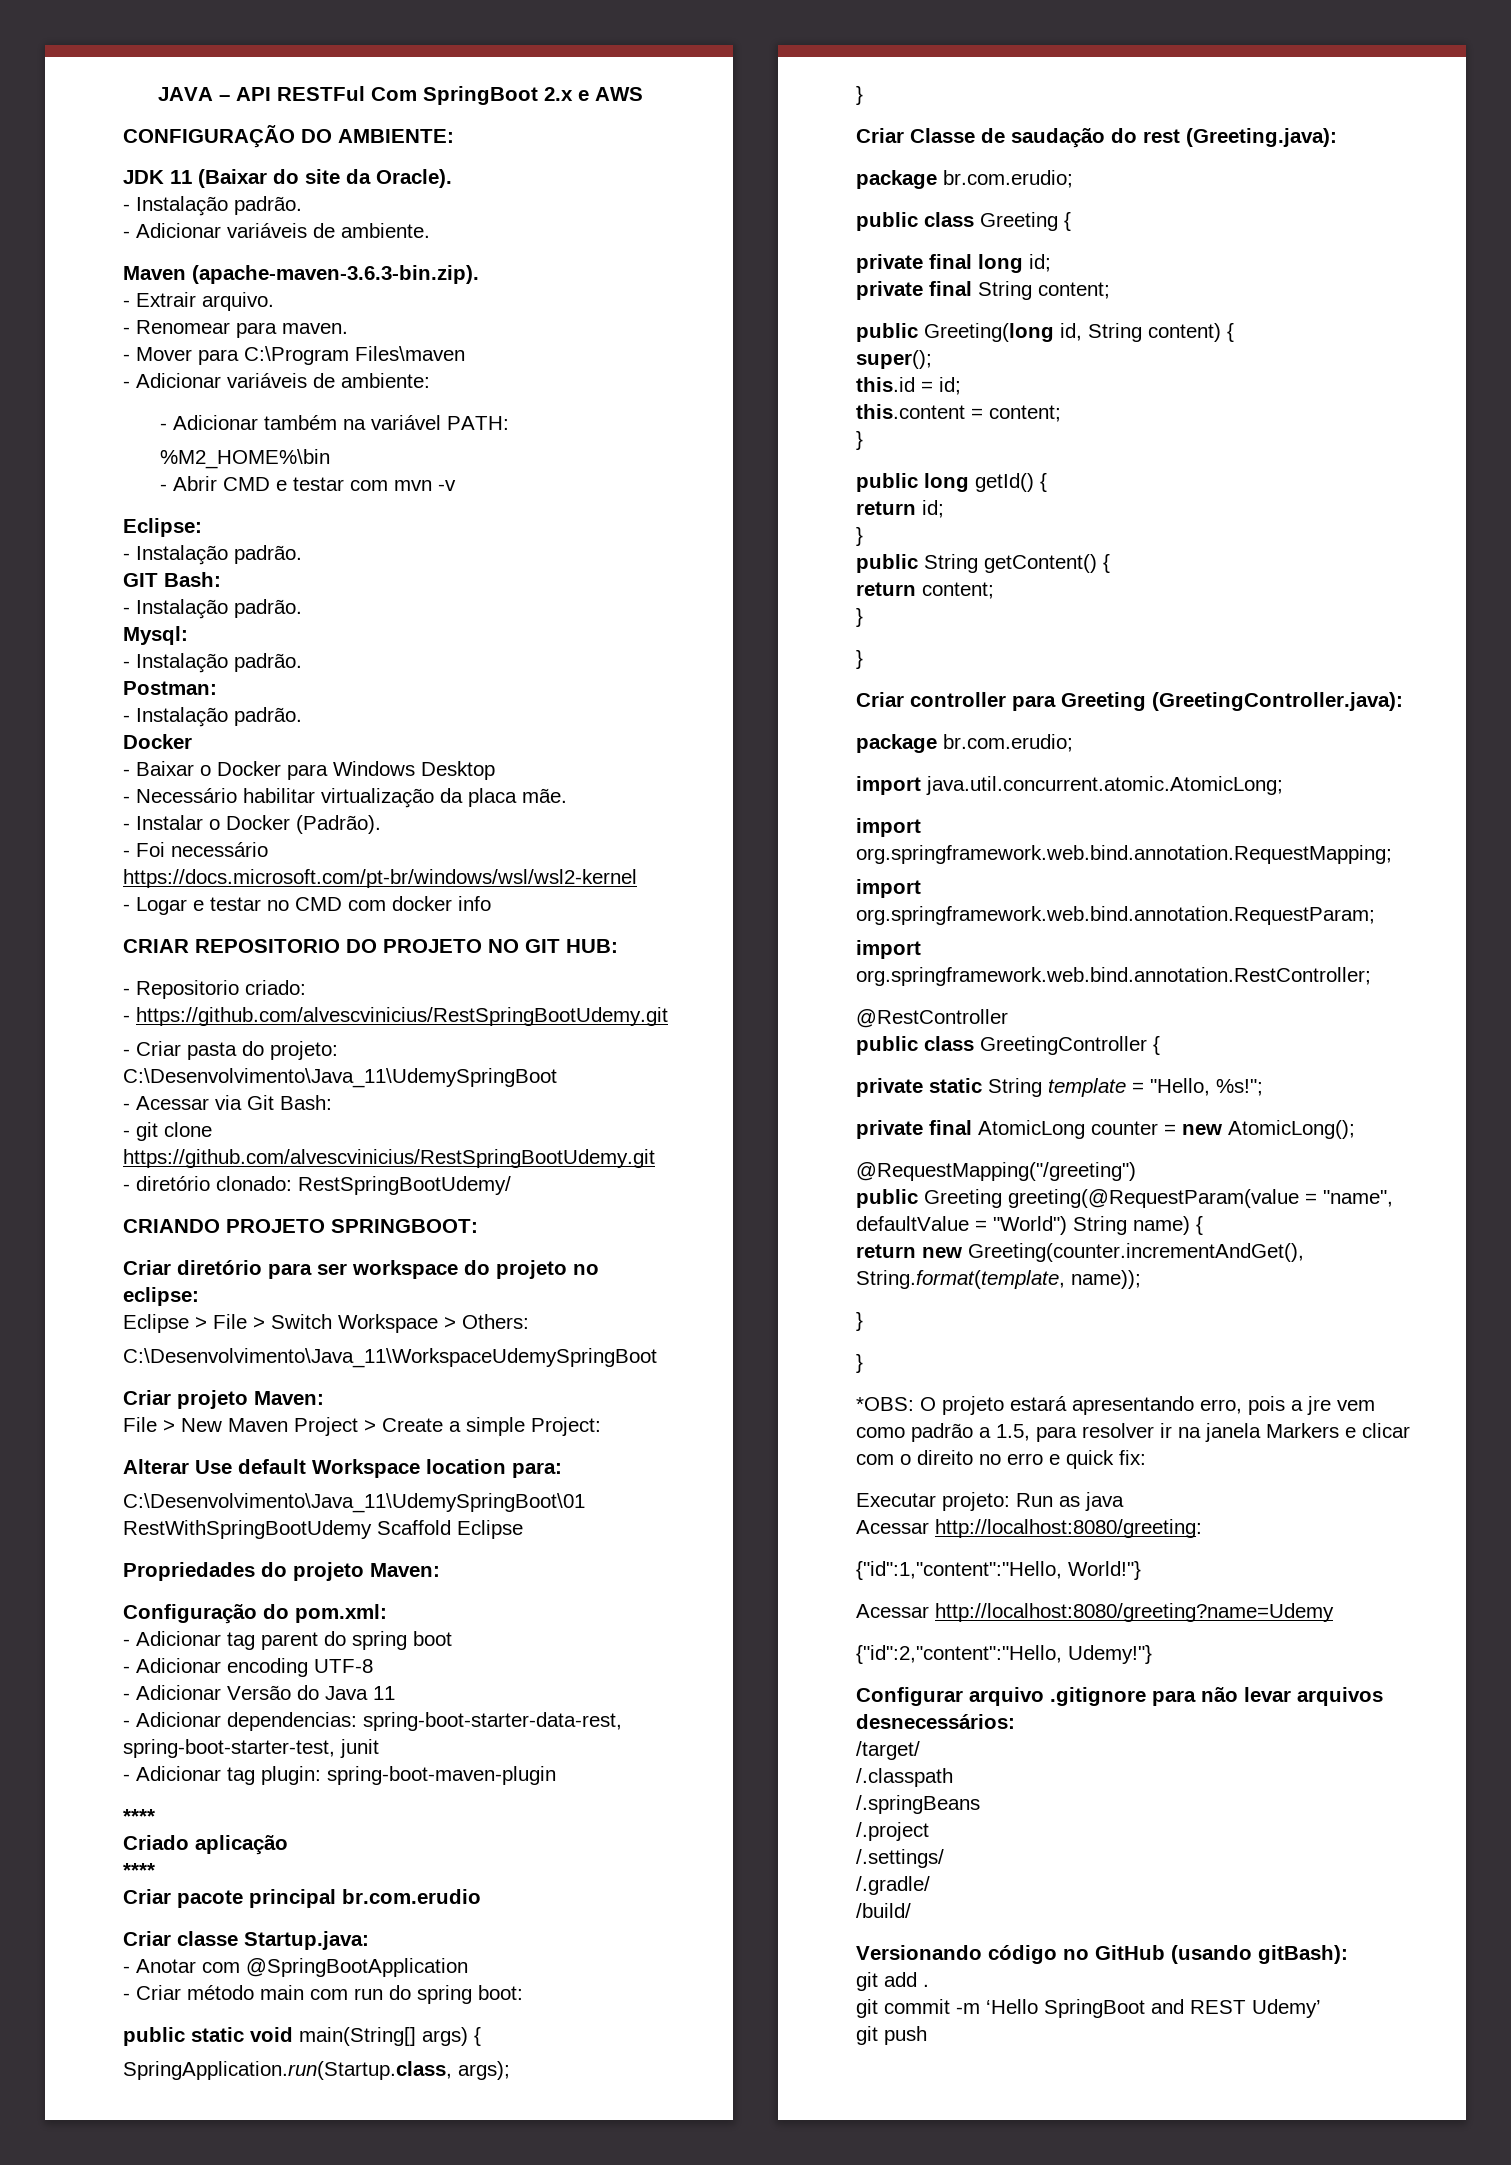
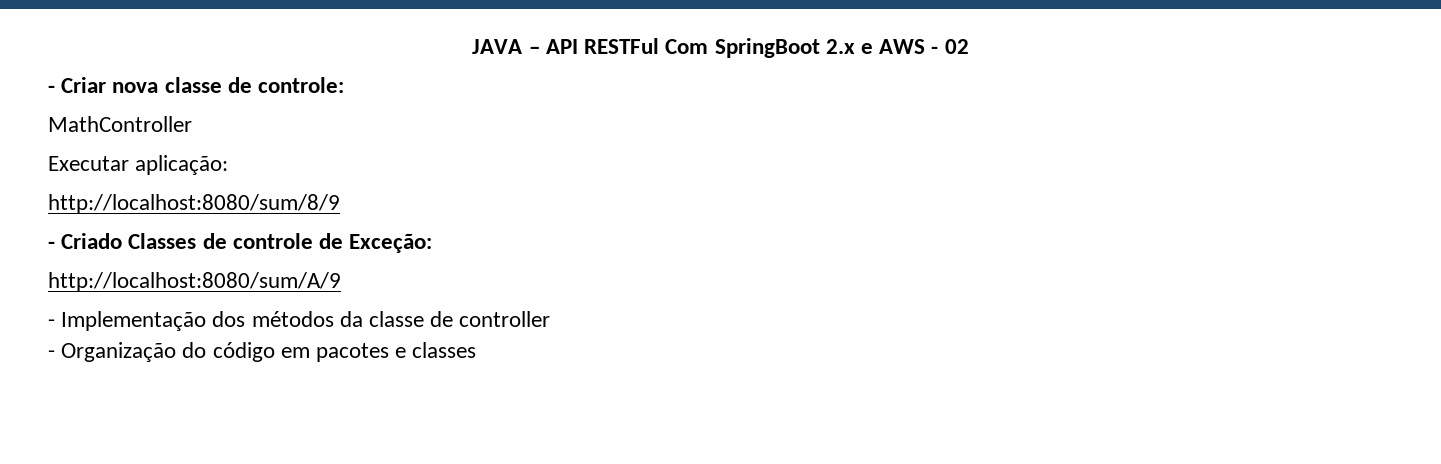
- JAVA – API RESTFul Com SpringBoot 2.x e AWS
- CONFIGURAÇÃO DO AMBIENTE:
- JDK 11 (Baixar do site da Oracle).
- - Instalação padrão.
- - Adicionar variáveis de ambiente.
- Maven (apache-maven-3.6.3-bin.zip).
- - Extrair arquivo.
- - Renomear para maven.
- - Mover para C:\Program Files\maven
- - Adicionar variáveis de ambiente:
- - Adicionar também na variável PATH:
- %M2_HOME%\bin
- - Abrir CMD e testar com mvn -v
- Eclipse:
- - Instalação padrão.
- GIT Bash:
- - Instalação padrão.
- Mysql:
- - Instalação padrão.
- Postman:
- - Instalação padrão.
- Docker
- - Baixar o Docker para Windows Desktop
- - Necessário habilitar virtualização da placa mãe.
- - Instalar o Docker (Padrão).
- - Foi necessário https://docs.microsoft.com/pt-br/windows/wsl/wsl2-kernel
- - Logar e testar no CMD com docker info
- CRIAR REPOSITORIO DO PROJETO NO GIT HUB:
- - Repositorio criado:
- - https://github.com/alvescvinicius/RestSpringBootUdemy.git
- - Criar pasta do projeto: C:\Desenvolvimento\Java_11\UdemySpringBoot
- - Acessar via Git Bash:
- - git clone https://github.com/alvescvinicius/RestSpringBootUdemy.git
- - diretório clonado: RestSpringBootUdemy/
- CRIANDO PROJETO SPRINGBOOT:
- Criar diretório para ser workspace do projeto no eclipse:
- Eclipse > File > Switch Workspace > Others:
- C:\Desenvolvimento\Java_11\WorkspaceUdemySpringBoot
- Criar projeto Maven:
- File > New Maven Project > Create a simple Project:
- Alterar Use default Workspace location para:
- C:\Desenvolvimento\Java_11\UdemySpringBoot\01 RestWithSpringBootUdemy Scaffold Eclipse
- Propriedades do projeto Maven:
- Configuração do pom.xml:
- - Adicionar tag parent do spring boot
- - Adicionar encoding UTF-8
- - Adicionar Versão do Java 11
- - Adicionar dependencias: spring-boot-starter-data-rest, spring-boot-starter-test, junit
- - Adicionar tag plugin: spring-boot-maven-plugin
- ****
- Criado aplicação
- ****
- Criar pacote principal br.com.erudio
- Criar classe Startup.java:
- - Anotar com @SpringBootApplication
- - Criar método main com run do spring boot:
- public static void main(String[] args) {
- SpringApplication.run(Startup.class, args);
- }
- Criar Classe de saudação do rest (Greeting.java):
- package br.com.erudio;
- public class Greeting {
- private final long id;
- private final String content;
- public Greeting(long id, String content) {
- super();
- this.id = id;
- this.content = content;
- }
- public long getId() {
- return id;
- }
- public String getContent() {
- return content;
- }
- }
- Criar controller para Greeting (GreetingController.java):
- package br.com.erudio;
- import java.util.concurrent.atomic.AtomicLong;
- import org.springframework.web.bind.annotation.RequestMapping;
- import org.springframework.web.bind.annotation.RequestParam;
- import org.springframework.web.bind.annotation.RestController;
- @RestController
- public class GreetingController {
- private static String template = "Hello, %s!";
- private final AtomicLong counter = new AtomicLong();
- @RequestMapping("/greeting")
- public Greeting greeting(@RequestParam(value = "name", defaultValue = "World") String name) {
- return new Greeting(counter.incrementAndGet(), String.format(template, name));
- }
- }
- *OBS: O projeto estará apresentando erro, pois a jre vem como padrão a 1.5, para resolver ir na janela Markers e clicar com o direito no erro e quick fix:
- Executar projeto: Run as java
- Acessar http://localhost:8080/greeting:
- {"id":1,"content":"Hello, World!"}
- Acessar http://localhost:8080/greeting?name=Udemy
- {"id":2,"content":"Hello, Udemy!"}
- Configurar arquivo .gitignore para não levar arquivos desnecessários:
- /target/
- /.classpath
- /.springBeans
- /.project
- /.settings/
- /.gradle/
- /build/
- Versionando código no GitHub (usando gitBash):
- git add .
- git commit -m ‘Hello SpringBoot and REST Udemy’
- git push
+ JAVA – API RESTFul Com SpringBoot 2.x e AWS - 02
+ - Criar nova classe de controle:
+ MathController
+ Executar aplicação:
+ http://localhost:8080/sum/8/9
+ - Criado Classes de controle de Exceção:
+ http://localhost:8080/sum/A/9
+ - Implementação dos métodos da classe de controller
+ - Organização do código em pacotes e classes

